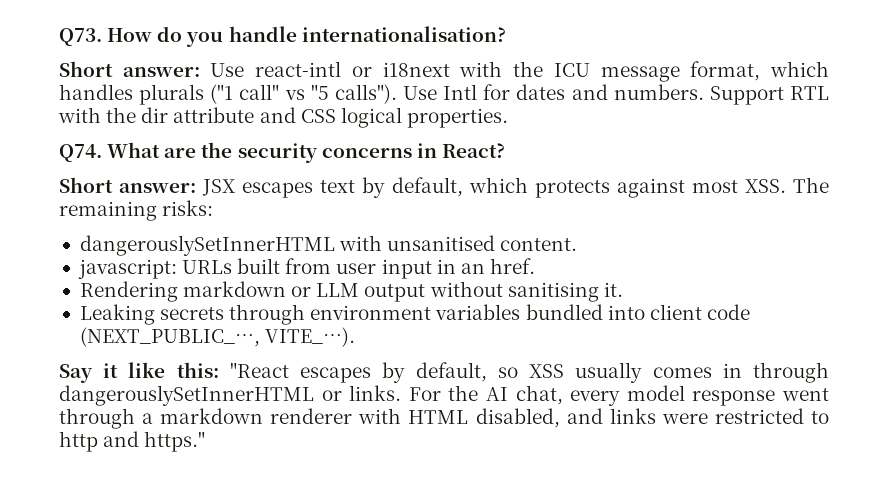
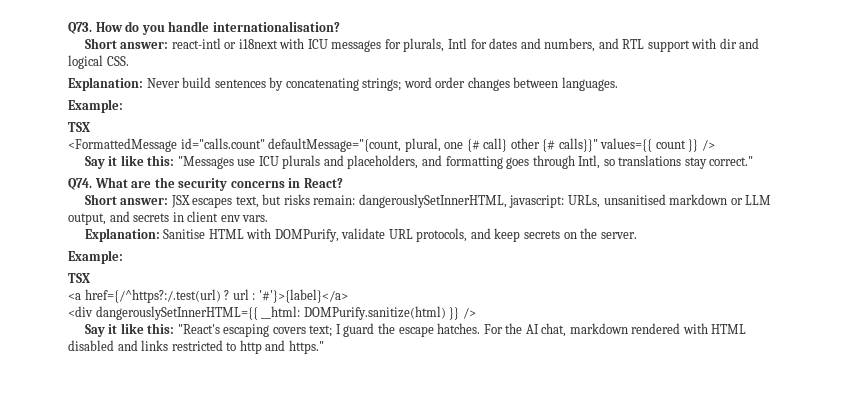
- Short answer: Use react-intl or i18next with the ICU message format, which handles plurals ("1 call" vs "5 calls"). Use Intl for dates and numbers. Support RTL with the dir attribute and CSS logical properties.
+ Short answer: react-intl or i18next with ICU messages for plurals, Intl for dates and numbers, and RTL support with dir and logical CSS.
+ Explanation: Never build sentences by concatenating strings; word order changes between languages.
+ Example:
+ TSX
+ <FormattedMessage id="calls.count" defaultMessage="{count, plural, one {# call} other {# calls}}" values={{ count }} />
+ Say it like this: "Messages use ICU plurals and placeholders, and formatting goes through Intl, so translations stay correct."
- Short answer: JSX escapes text by default, which protects against most XSS. The remaining risks:
- dangerouslySetInnerHTML with unsanitised content.
- javascript: URLs built from user input in an href.
- Rendering markdown or LLM output without sanitising it.
- Leaking secrets through environment variables bundled into client code (NEXT_PUBLIC_…, VITE_…).
- Say it like this: "React escapes by default, so XSS usually comes in through dangerouslySetInnerHTML or links. For the AI chat, every model response went through a markdown renderer with HTML disabled, and links were restricted to http and https."
+ Short answer: JSX escapes text, but risks remain: dangerouslySetInnerHTML, javascript: URLs, unsanitised markdown or LLM output, and secrets in client env vars.
+ Explanation: Sanitise HTML with DOMPurify, validate URL protocols, and keep secrets on the server.
+ Example:
+ TSX
+ <a href={/^https?:/.test(url) ? url : '#'}>{label}</a>
+ <div dangerouslySetInnerHTML={{ __html: DOMPurify.sanitize(html) }} />
+ Say it like this: "React's escaping covers text; I guard the escape hatches. For the AI chat, markdown rendered with HTML disabled and links restricted to http and https."

